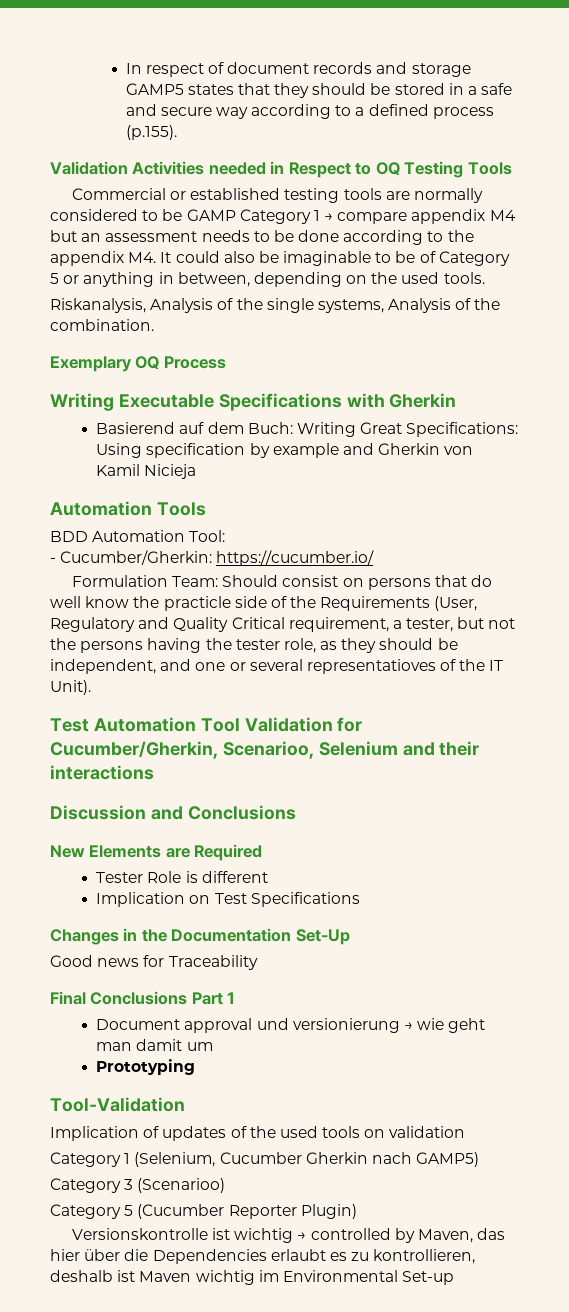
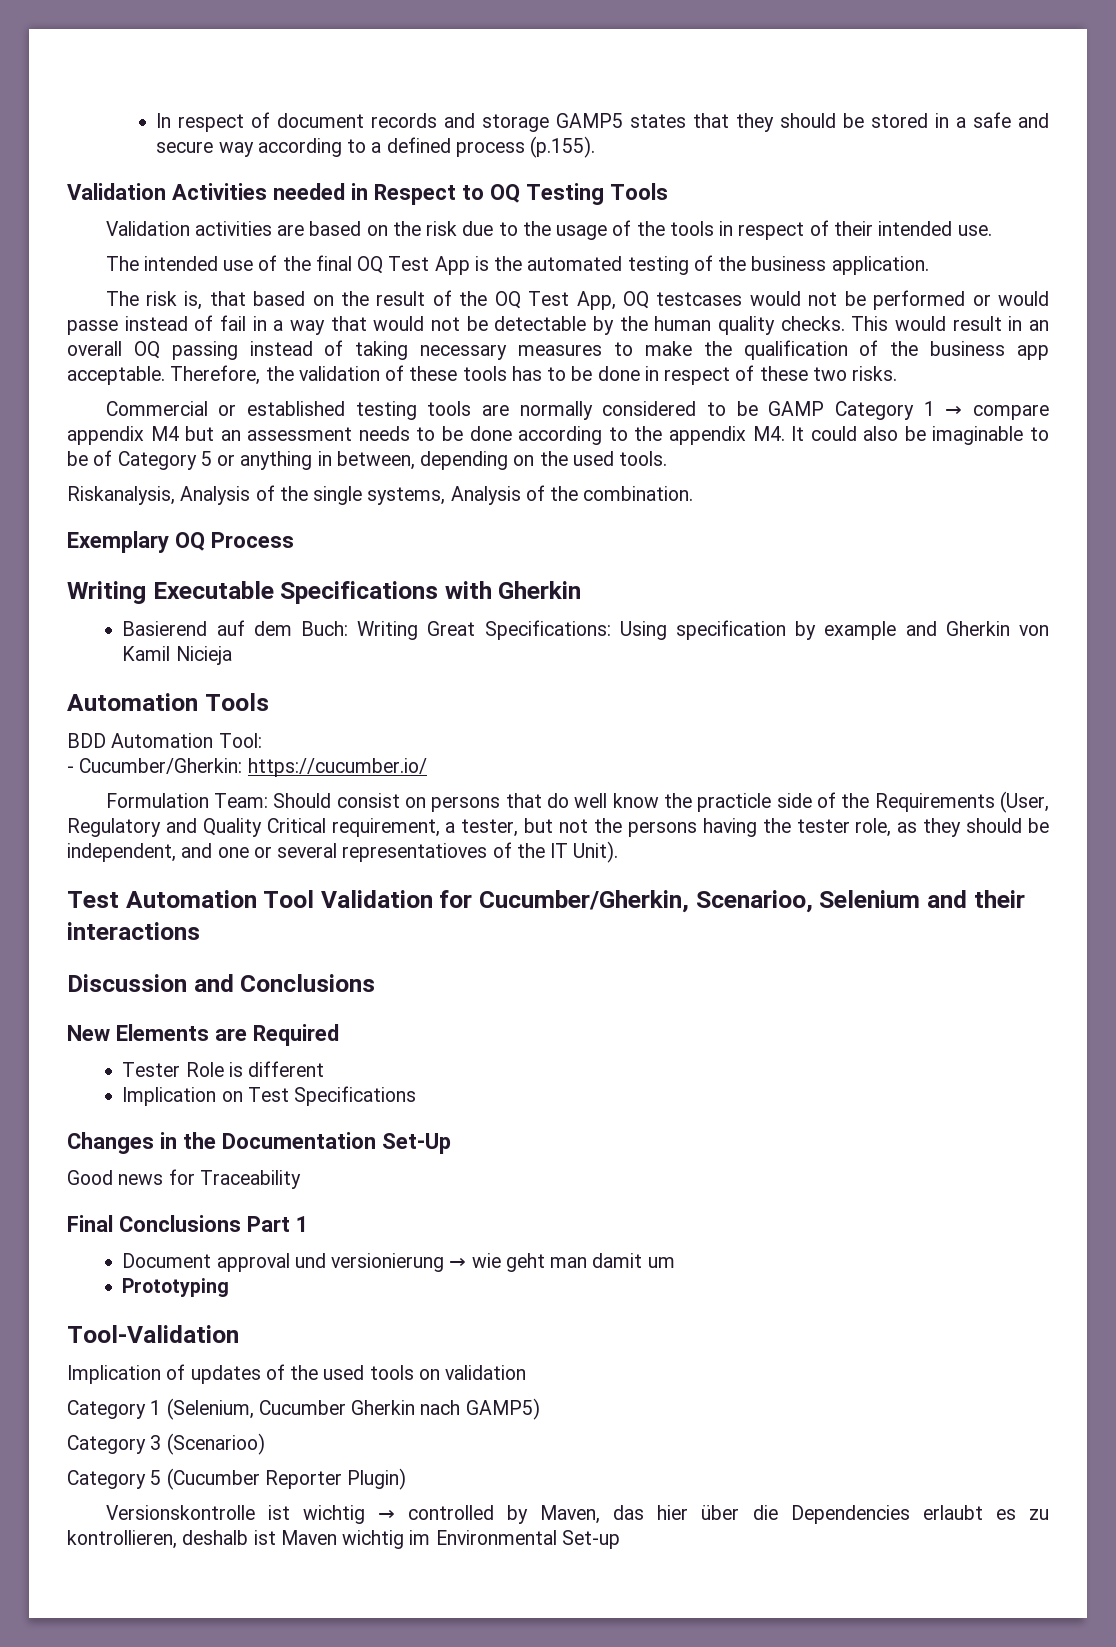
+ Validation activities are based on the risk due to the usage of the tools in respect of their intended use.
+ The intended use of the final OQ Test App is the automated testing of the business application.
+ The risk is, that based on the result of the OQ Test App, OQ testcases would not be performed or would passe instead of fail in a way that would not be detectable by the human quality checks. This would result in an overall OQ passing instead of taking necessary measures to make the qualification of the business app acceptable. Therefore, the validation of these tools has to be done in respect of these two risks.

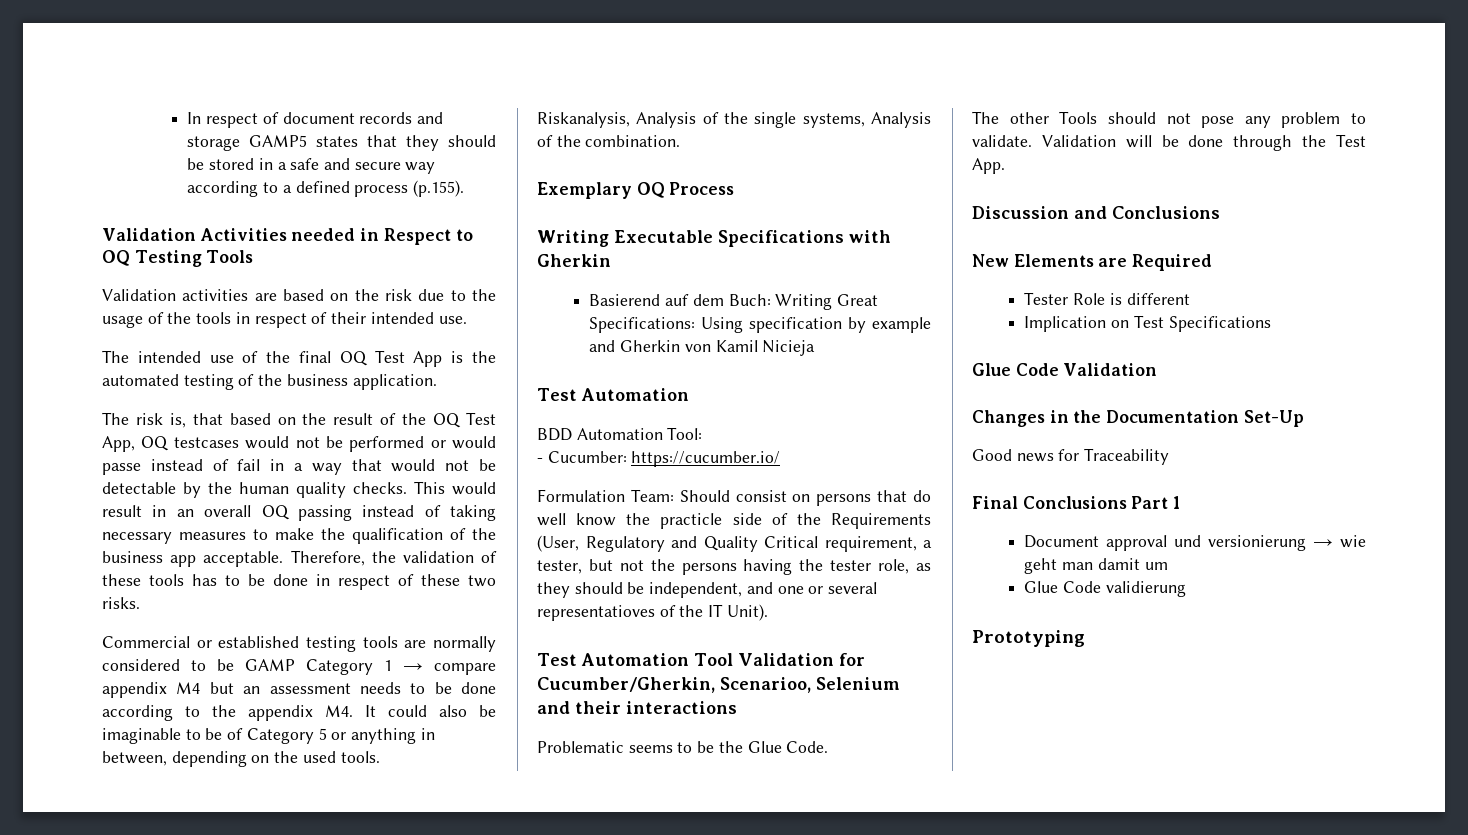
  Basierend auf dem Buch: Writing Great Specifications: Using specification by example and Gherkin von Kamil Nicieja
- Automation Tools
+ Test Automation
- - Cucumber/Gherkin: https://cucumber.io/
+ - Cucumber: https://cucumber.io/
+ Problematic seems to be the Glue Code.
+ The other Tools should not pose any problem to validate. Validation will be done through the Test App.
+ Glue Code Validation
+ Glue Code validierung
  Prototyping
- Tool-Validation
- Implication of updates of the used tools on validation
- Category 1 (Selenium, Cucumber Gherkin nach GAMP5)
- Category 3 (Scenarioo)
- Category 5 (Cucumber Reporter Plugin)
- Versionskontrolle ist wichtig → controlled by Maven, das hier über die Dependencies erlaubt es zu kontrollieren, deshalb ist Maven wichtig im Environmental Set-up

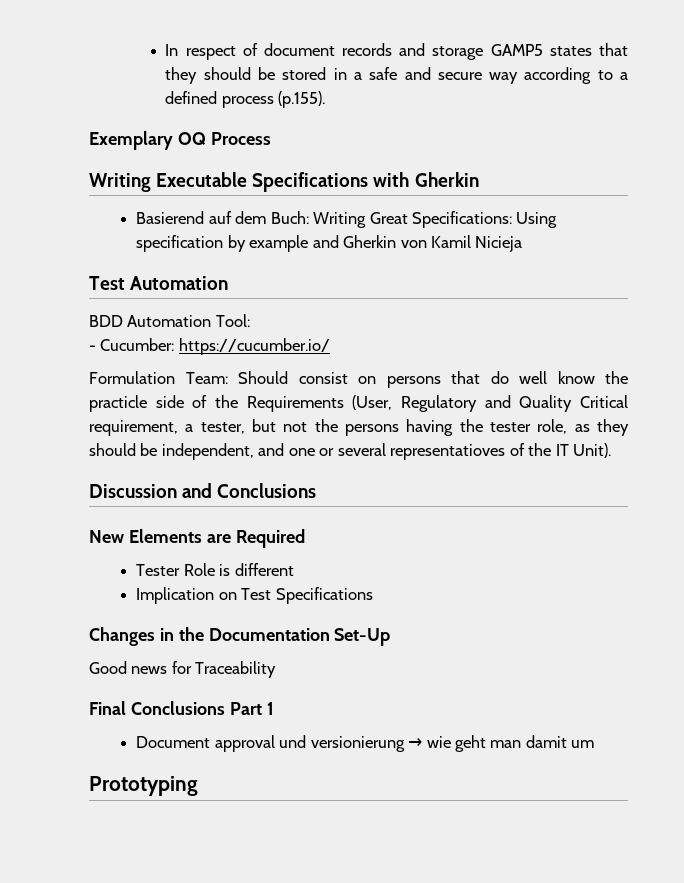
- Validation Activities needed in Respect to OQ Testing Tools
- Validation activities are based on the risk due to the usage of the tools in respect of their intended use.
- The intended use of the final OQ Test App is the automated testing of the business application.
- The risk is, that based on the result of the OQ Test App, OQ testcases would not be performed or would passe instead of fail in a way that would not be detectable by the human quality checks. This would result in an overall OQ passing instead of taking necessary measures to make the qualification of the business app acceptable. Therefore, the validation of these tools has to be done in respect of these two risks.
- Commercial or established testing tools are normally considered to be GAMP Category 1 → compare appendix M4 but an assessment needs to be done according to the appendix M4. It could also be imaginable to be of Category 5 or anything in between, depending on the used tools.
- Riskanalysis, Analysis of the single systems, Analysis of the combination.
- Test Automation Tool Validation for Cucumber/Gherkin, Scenarioo, Selenium and their interactions
- Problematic seems to be the Glue Code.
- The other Tools should not pose any problem to validate. Validation will be done through the Test App.
- Glue Code Validation
- Glue Code validierung

